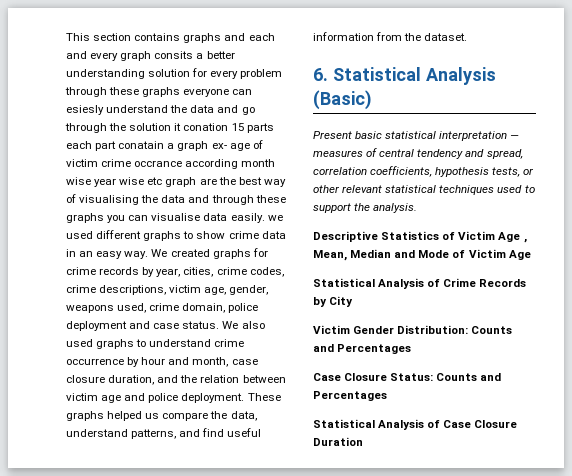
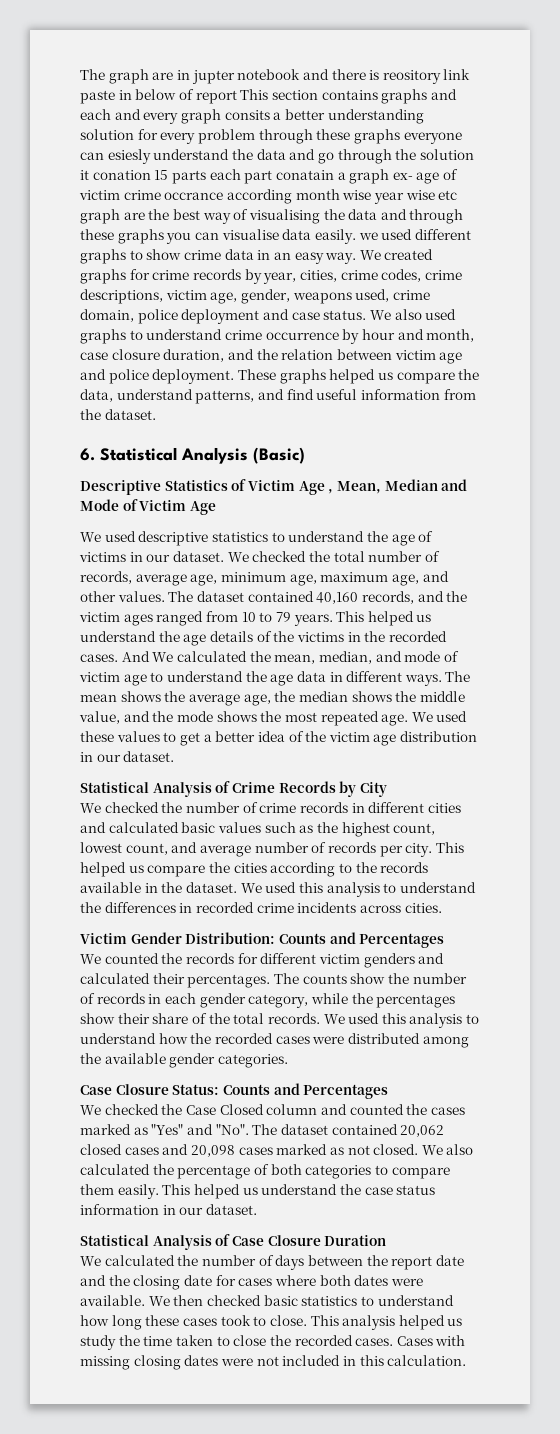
- This section contains graphs and each and every graph consits a better understanding solution for every problem through these graphs everyone can esiesly understand the data and go through the solution it conation 15 parts each part conatain a graph ex- age of victim crime occrance according month wise year wise etc graph are the best way of visualising the data and through these graphs you can visualise data easily. we used different graphs to show crime data in an easy way.
+ The graph are in jupter notebook and there is reository link paste in below of report This section contains graphs and each and every graph consits a better understanding solution for every problem through these graphs everyone can esiesly understand the data and go through the solution it conation 15 parts each part conatain a graph ex- age of victim crime occrance according month wise year wise etc graph are the best way of visualising the data and through these graphs you can visualise data easily. we used different graphs to show crime data in an easy way.
- Present basic statistical interpretation — measures of central tendency and spread, correlation coefficients, hypothesis tests, or other relevant statistical techniques used to support the analysis.
+ We used descriptive statistics to understand the age of victims in our dataset. We checked the total number of records, average age, minimum age, maximum age, and other values. The dataset contained 40,160 records, and the victim ages ranged from 10 to 79 years. This helped us understand the age details of the victims in the recorded cases. And We calculated the mean, median, and mode of victim age to understand the age data in different ways. The mean shows the average age, the median shows the middle value, and the mode shows the most repeated age. We used these values to get a better idea of the victim age distribution in our dataset.
+ We checked the number of crime records in different cities and calculated basic values such as the highest count, lowest count, and average number of records per city. This helped us compare the cities according to the records available in the dataset. We used this analysis to understand the differences in recorded crime incidents across cities.
+ We counted the records for different victim genders and calculated their percentages. The counts show the number of records in each gender category, while the percentages show their share of the total records. We used this analysis to understand how the recorded cases were distributed among the available gender categories.
+ We checked the Case Closed column and counted the cases marked as "Yes" and "No". The dataset contained 20,062 closed cases and 20,098 cases marked as not closed. We also calculated the percentage of both categories to compare them easily. This helped us understand the case status information in our dataset.
+ We calculated the number of days between the report date and the closing date for cases where both dates were available. We then checked basic statistics to understand how long these cases took to close. This analysis helped us study the time taken to close the recorded cases. Cases with missing closing dates were not included in this calculation.

